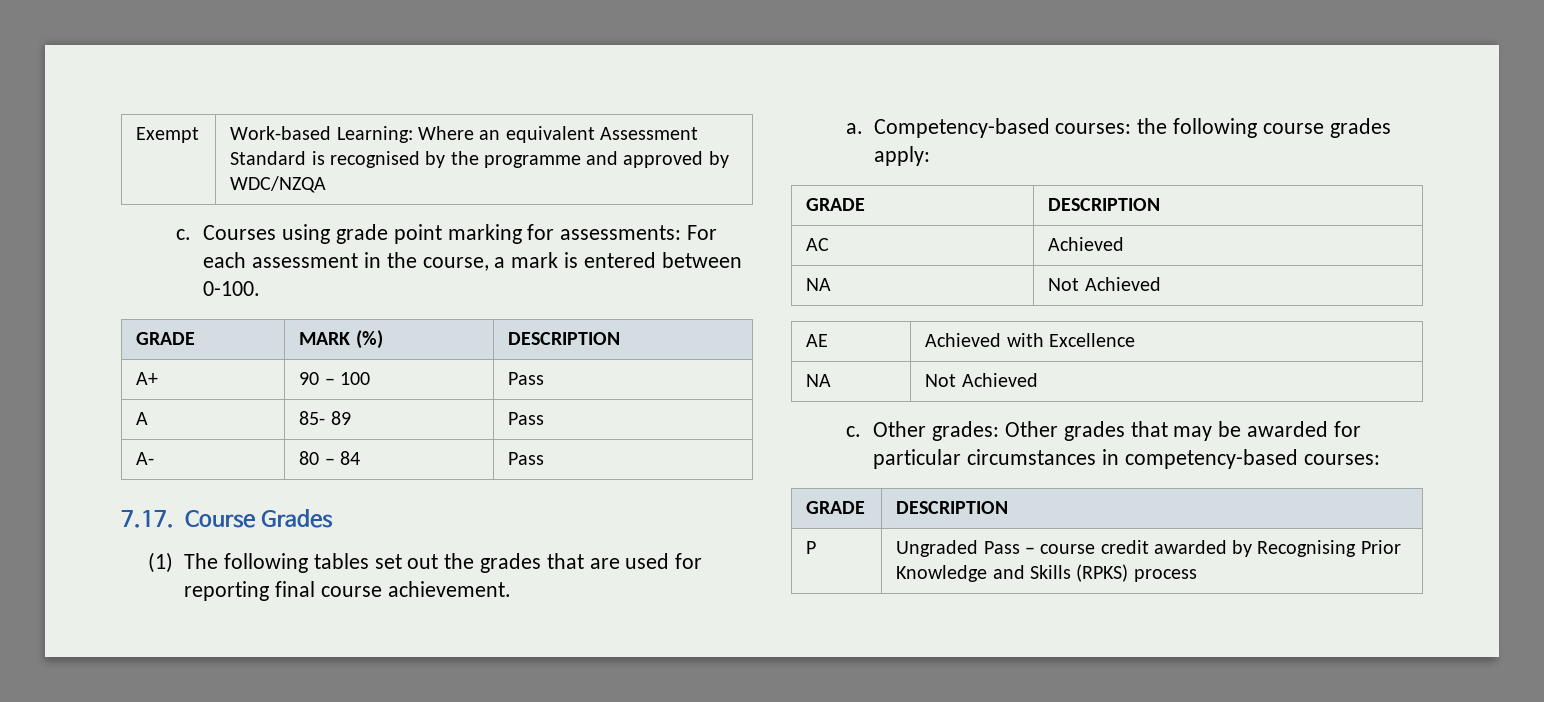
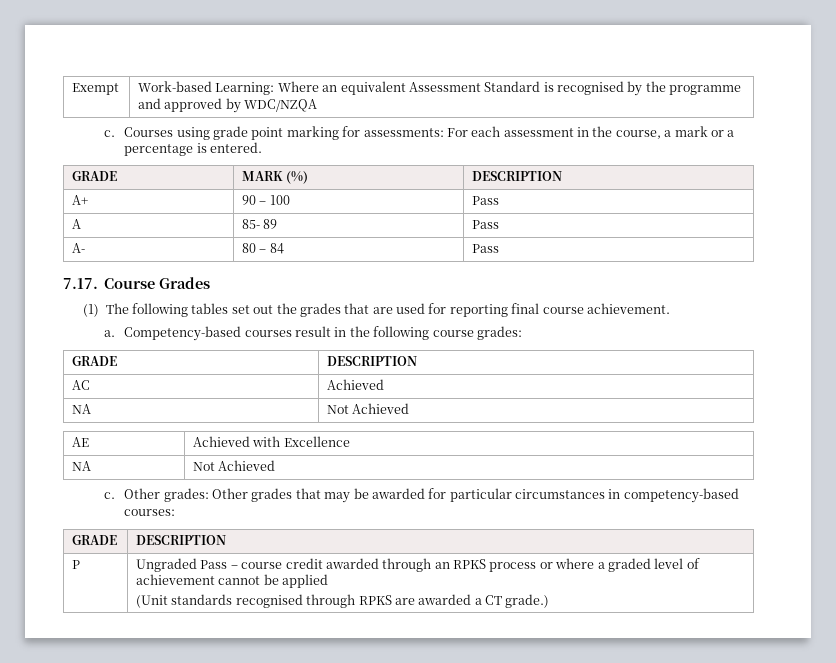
- Courses using grade point marking for assessments: For each assessment in the course, a mark is entered between 0-100.
+ Courses using grade point marking for assessments: For each assessment in the course, a mark or a percentage is entered.
- Competency-based courses: the following course grades apply:
+ Competency-based courses result in the following course grades:
- P | Ungraded Pass – course credit awarded by Recognising Prior Knowledge and Skills (RPKS) process
+ P | Ungraded Pass – course credit awarded through an RPKS process or where a graded level of achievement cannot be applied
+ (Unit standards recognised through RPKS are awarded a CT grade.)

